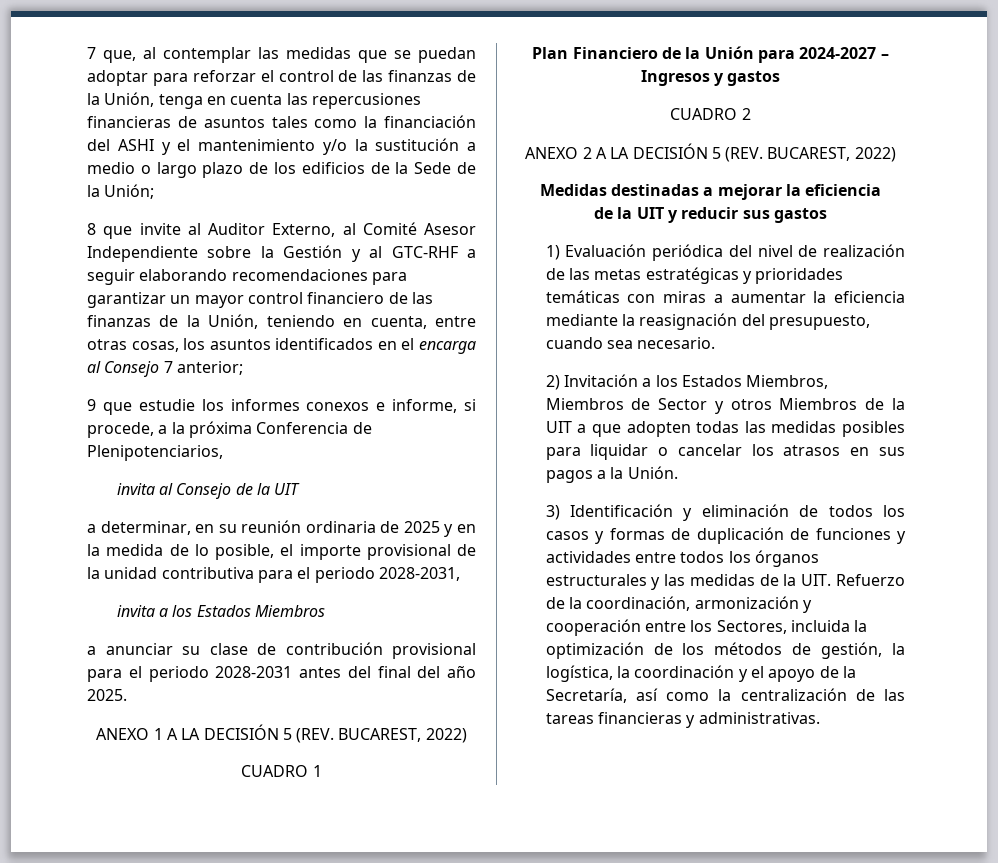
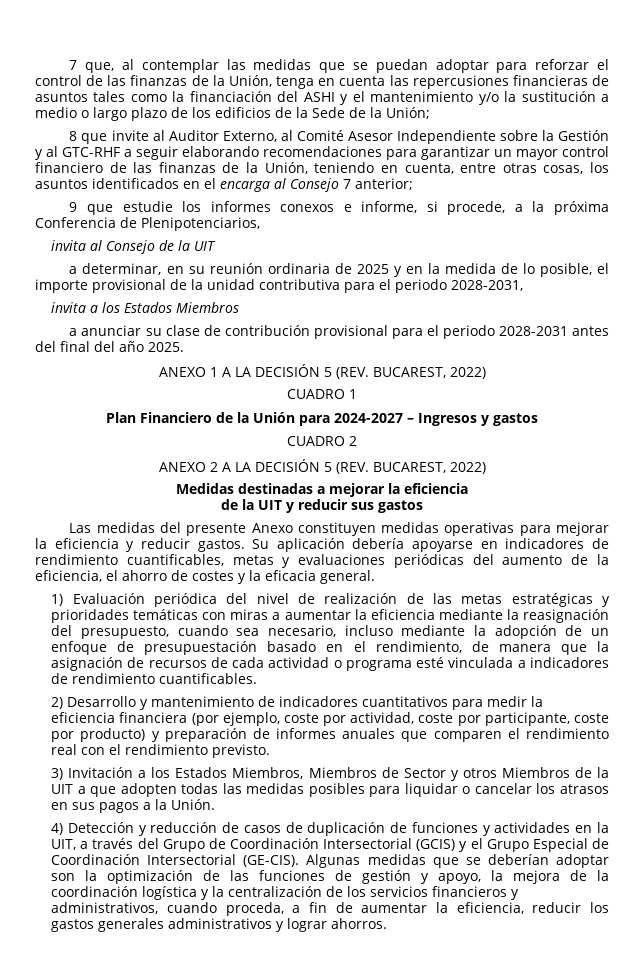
+ Las medidas del presente Anexo constituyen medidas operativas para mejorar la eficiencia y reducir gastos. Su aplicación debería apoyarse en indicadores de rendimiento cuantificables, metas y evaluaciones periódicas del aumento de la eficiencia, el ahorro de costes y la eficacia general.
- 1) Evaluación periódica del nivel de realización de las metas estratégicas y prioridades temáticas con miras a aumentar la eficiencia mediante la reasignación del presupuesto, cuando sea necesario.
- 2) Invitación a los Estados Miembros, Miembros de Sector y otros Miembros de la UIT a que adopten todas las medidas posibles para liquidar o cancelar los atrasos en sus pagos a la Unión.
+ 1) Evaluación periódica del nivel de realización de las metas estratégicas y prioridades temáticas con miras a aumentar la eficiencia mediante la reasignación del presupuesto, cuando sea necesario, incluso mediante la adopción de un enfoque de presupuestación basado en el rendimiento, de manera que la asignación de recursos de cada actividad o programa esté vinculada a indicadores de rendimiento cuantificables.
+ 2) Desarrollo y mantenimiento de indicadores cuantitativos para medir la eficiencia financiera (por ejemplo, coste por actividad, coste por participante, coste por producto) y preparación de informes anuales que comparen el rendimiento real con el rendimiento previsto.
+ 3) Invitación a los Estados Miembros, Miembros de Sector y otros Miembros de la UIT a que adopten todas las medidas posibles para liquidar o cancelar los atrasos en sus pagos a la Unión.
- 3) Identificación y eliminación de todos los casos y formas de duplicación de funciones y actividades entre todos los órganos estructurales y las medidas de la UIT. Refuerzo de la coordinación, armonización y cooperación entre los Sectores, incluida la optimización de los métodos de gestión, la logística, la coordinación y el apoyo de la Secretaría, así como la centralización de las tareas financieras y administrativas.
+ 4) Detección y reducción de casos de duplicación de funciones y actividades en la UIT, a través del Grupo de Coordinación Intersectorial (GCIS) y el Grupo Especial de Coordinación Intersectorial (GE-CIS). Algunas medidas que se deberían adoptar son la optimización de las funciones de gestión y apoyo, la mejora de la coordinación logística y la centralización de los servicios financieros y administrativos, cuando proceda, a fin de aumentar la eficiencia, reducir los gastos generales administrativos y lograr ahorros.

